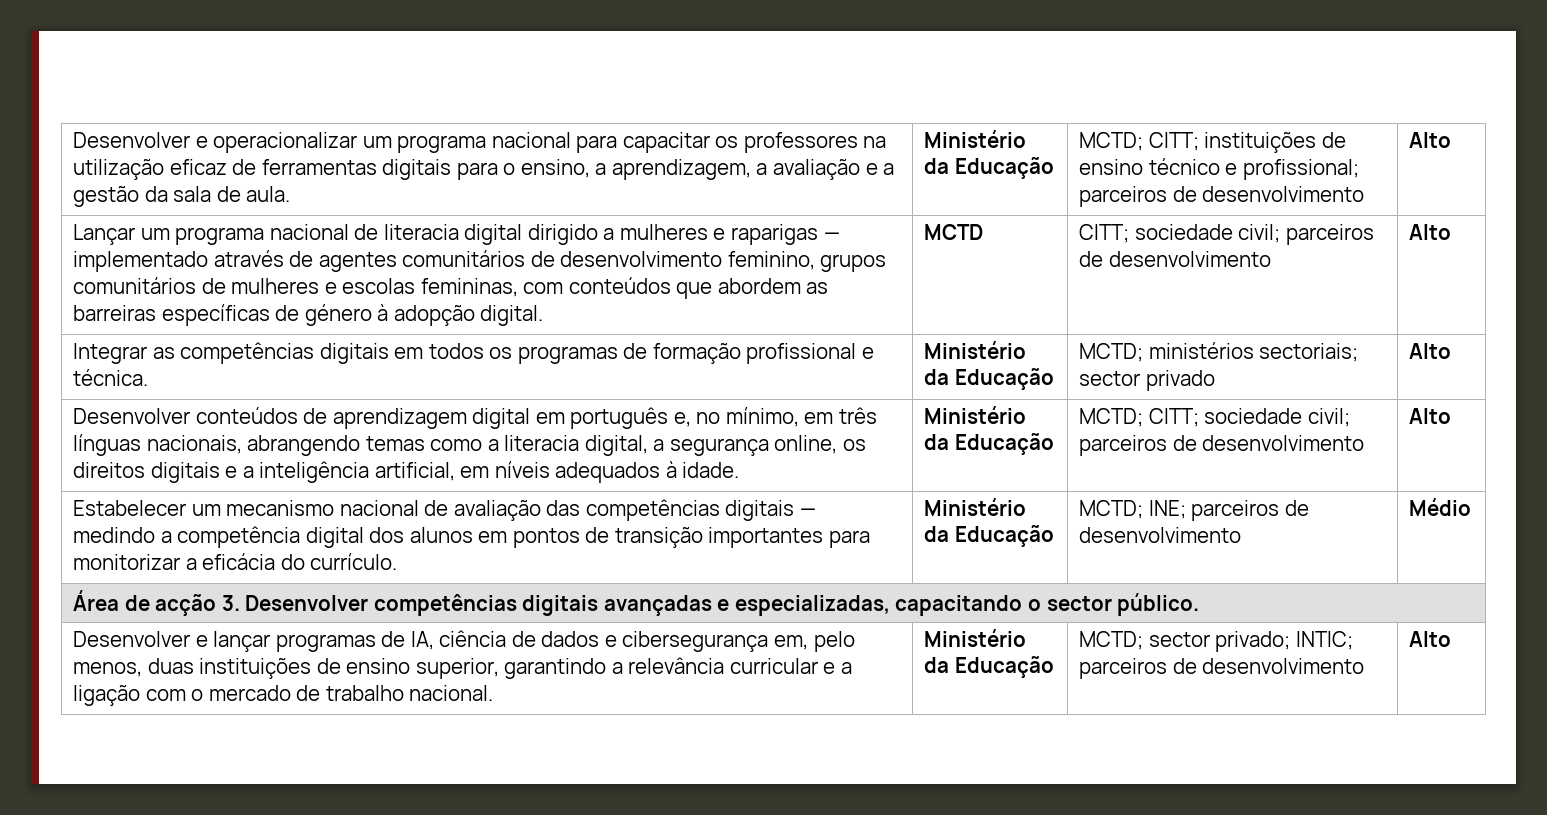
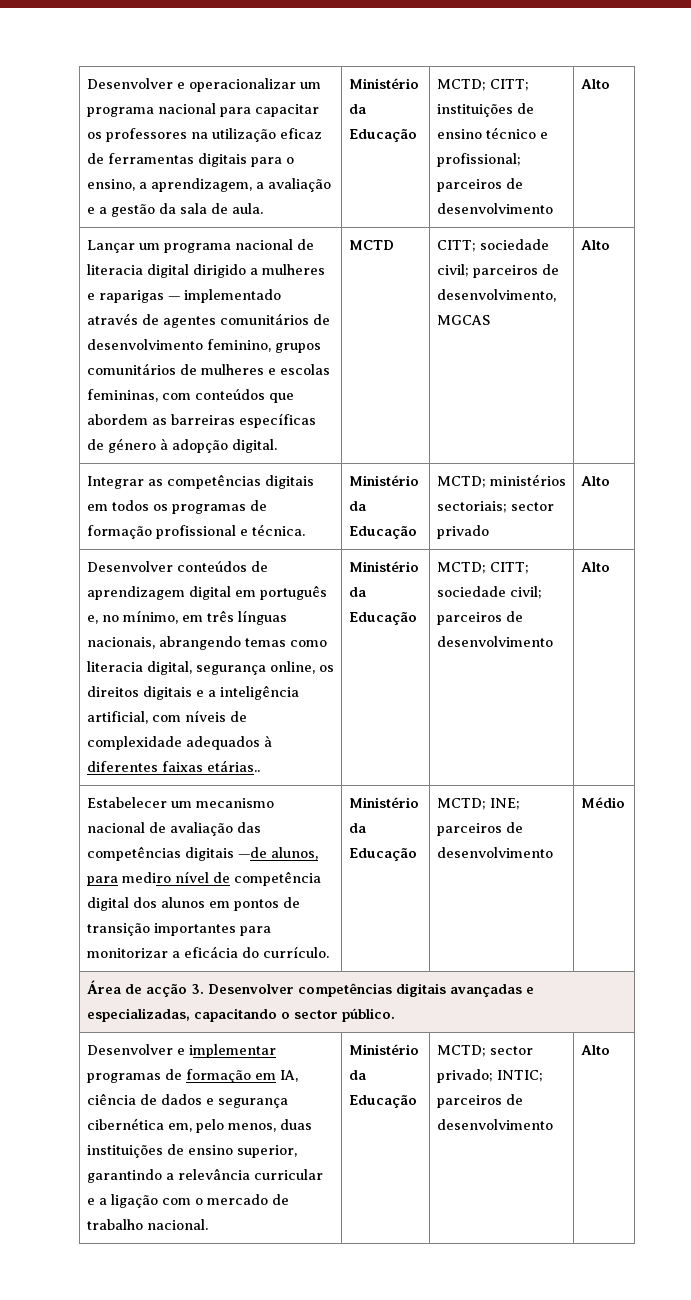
- MCTD | CITT; sociedade civil; parceiros de desenvolvimento
+ MCTD | CITT; sociedade civil; parceiros de desenvolvimento, MGCAS
- Desenvolver conteúdos de aprendizagem digital em português e, no mínimo, em três línguas nacionais, abrangendo temas como a literacia digital, a segurança online, os direitos digitais e a inteligência artificial, em níveis adequados à idade.
+ Desenvolver conteúdos de aprendizagem digital em português e, no mínimo, em três línguas nacionais, abrangendo temas como literacia digital, segurança online, os direitos digitais e a inteligência artificial, com níveis de complexidade adequados à diferentes faixas etárias..
- Estabelecer um mecanismo nacional de avaliação das competências digitais — medindo a competência digital dos alunos em pontos de transição importantes para monitorizar a eficácia do currículo. | Ministério da Educação | MCTD; INE; parceiros de desenvolvimento | Médio
+ Estabelecer um mecanismo nacional de avaliação das competências digitais —de alunos, para mediro nível de competência digital dos alunos em pontos de transição importantes para monitorizar a eficácia do currículo. | Ministério da Educação | MCTD; INE; parceiros de desenvolvimento | Médio
- Desenvolver e lançar programas de IA, ciência de dados e cibersegurança em, pelo menos, duas instituições de ensino superior, garantindo a relevância curricular e a ligação com o mercado de trabalho nacional.
+ Desenvolver e implementar programas de formação em IA, ciência de dados e segurança cibernética em, pelo menos, duas instituições de ensino superior, garantindo a relevância curricular e a ligação com o mercado de trabalho nacional.

